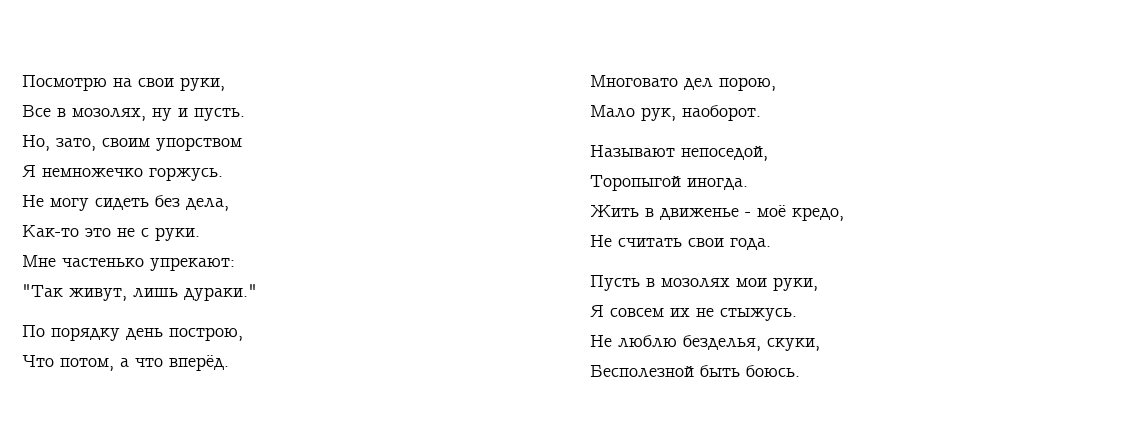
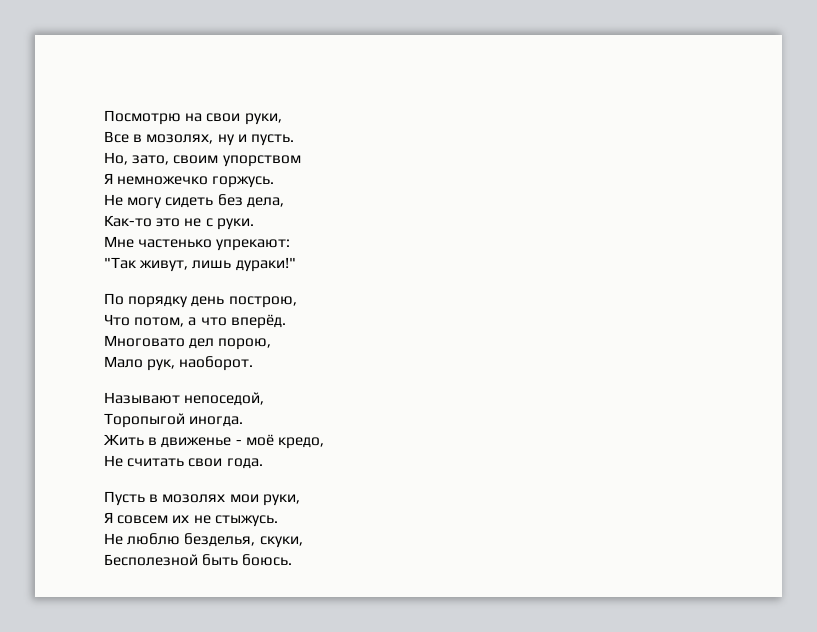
- "Так живут, лишь дураки."
+ "Так живут, лишь дураки!"

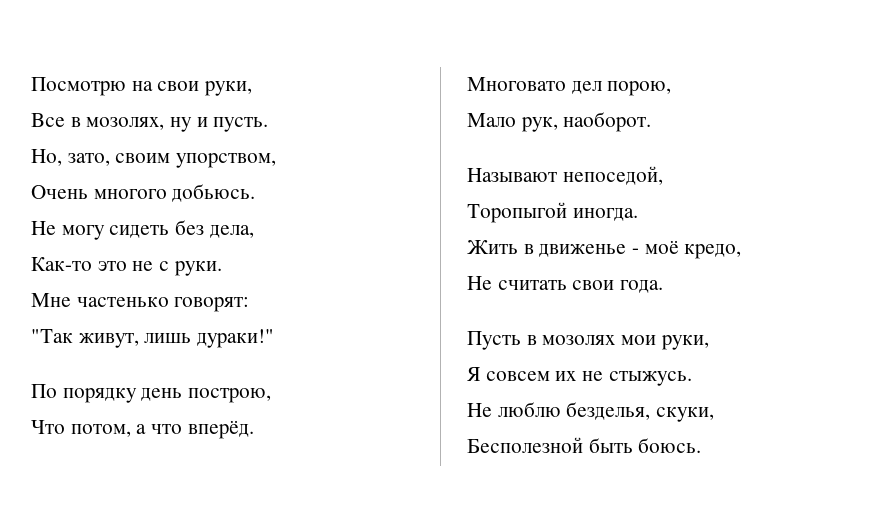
- Но, зато, своим упорством
- Я немножечко горжусь.
+ Но, зато, своим упорством,
+ Очень многого добьюсь.
- Мне частенько упрекают:
+ Мне частенько говорят:

